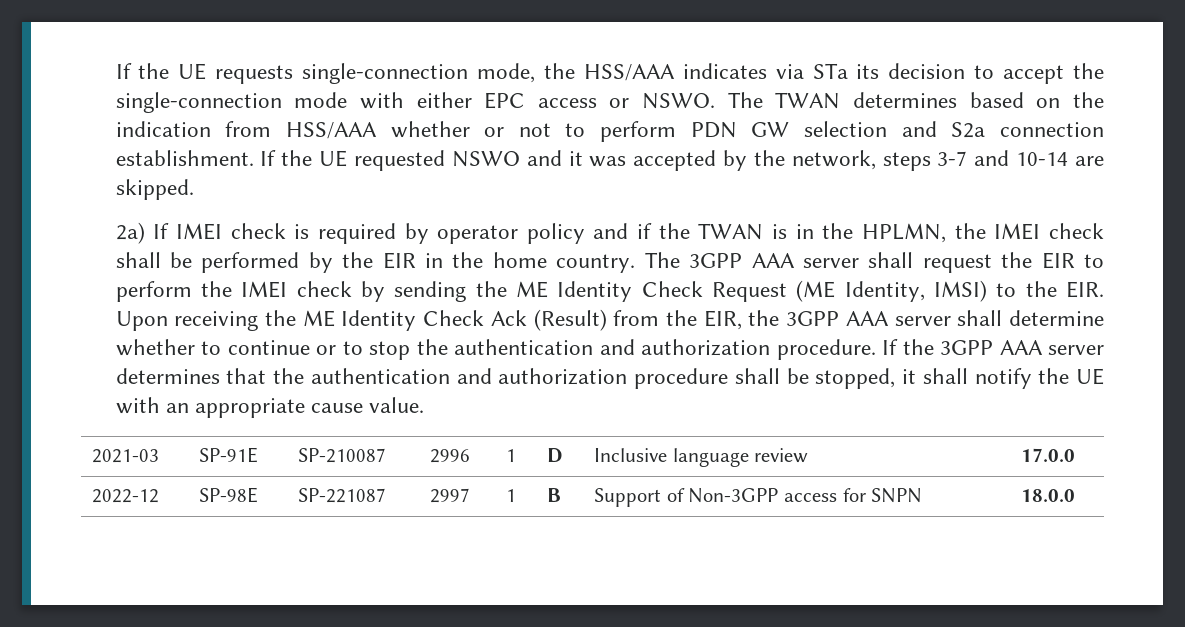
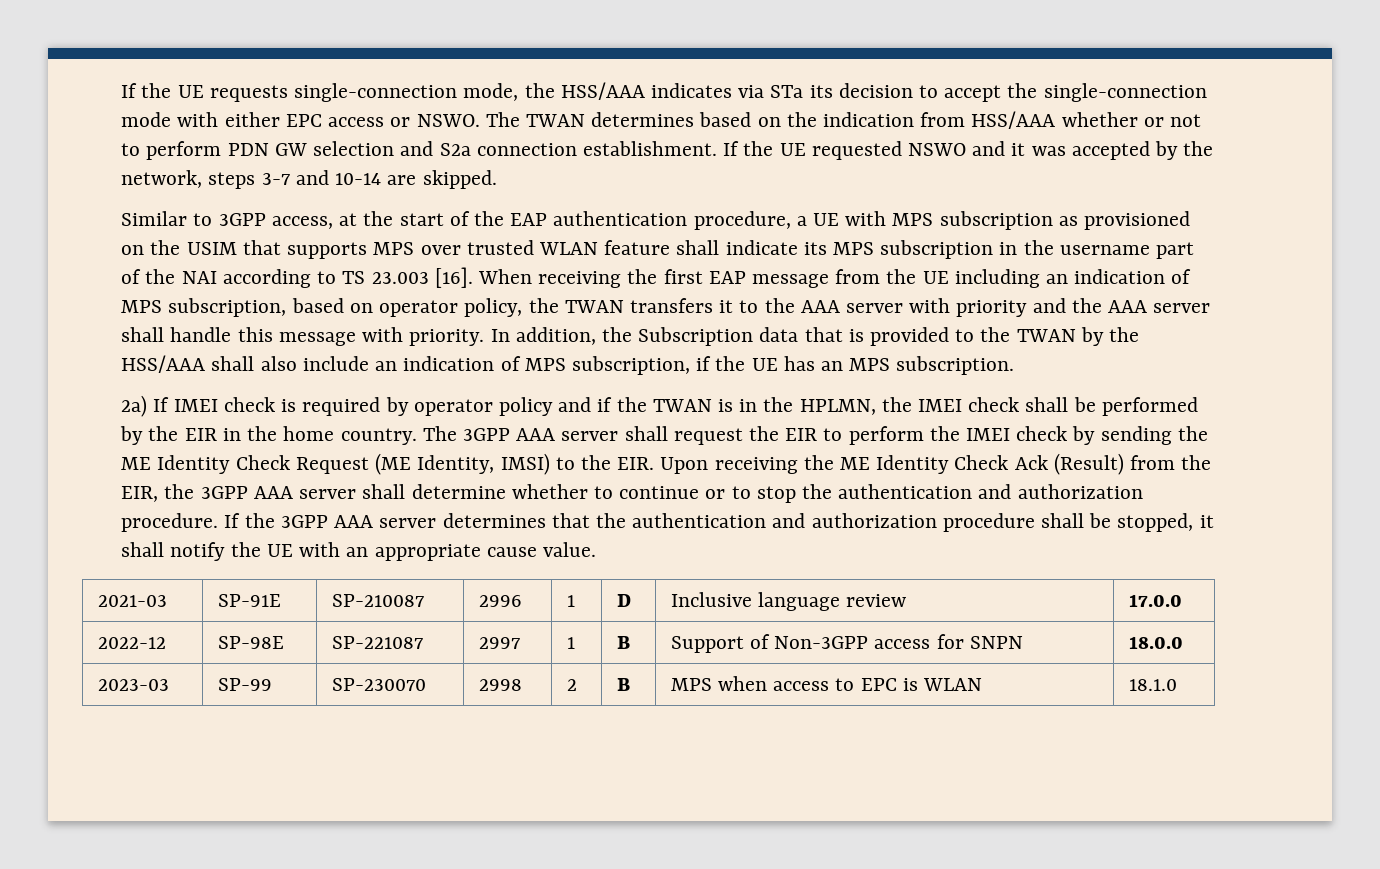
+ Similar to 3GPP access, at the start of the EAP authentication procedure, a UE with MPS subscription as provisioned on the USIM that supports MPS over trusted WLAN feature shall indicate its MPS subscription in the username part of the NAI according to TS 23.003 [16]. When receiving the first EAP message from the UE including an indication of MPS subscription, based on operator policy, the TWAN transfers it to the AAA server with priority and the AAA server shall handle this message with priority. In addition, the Subscription data that is provided to the TWAN by the HSS/AAA shall also include an indication of MPS subscription, if the UE has an MPS subscription.
+ 2023-03 | SP-99 | SP-230070 | 2998 | 2 | B | MPS when access to EPC is WLAN | 18.1.0

